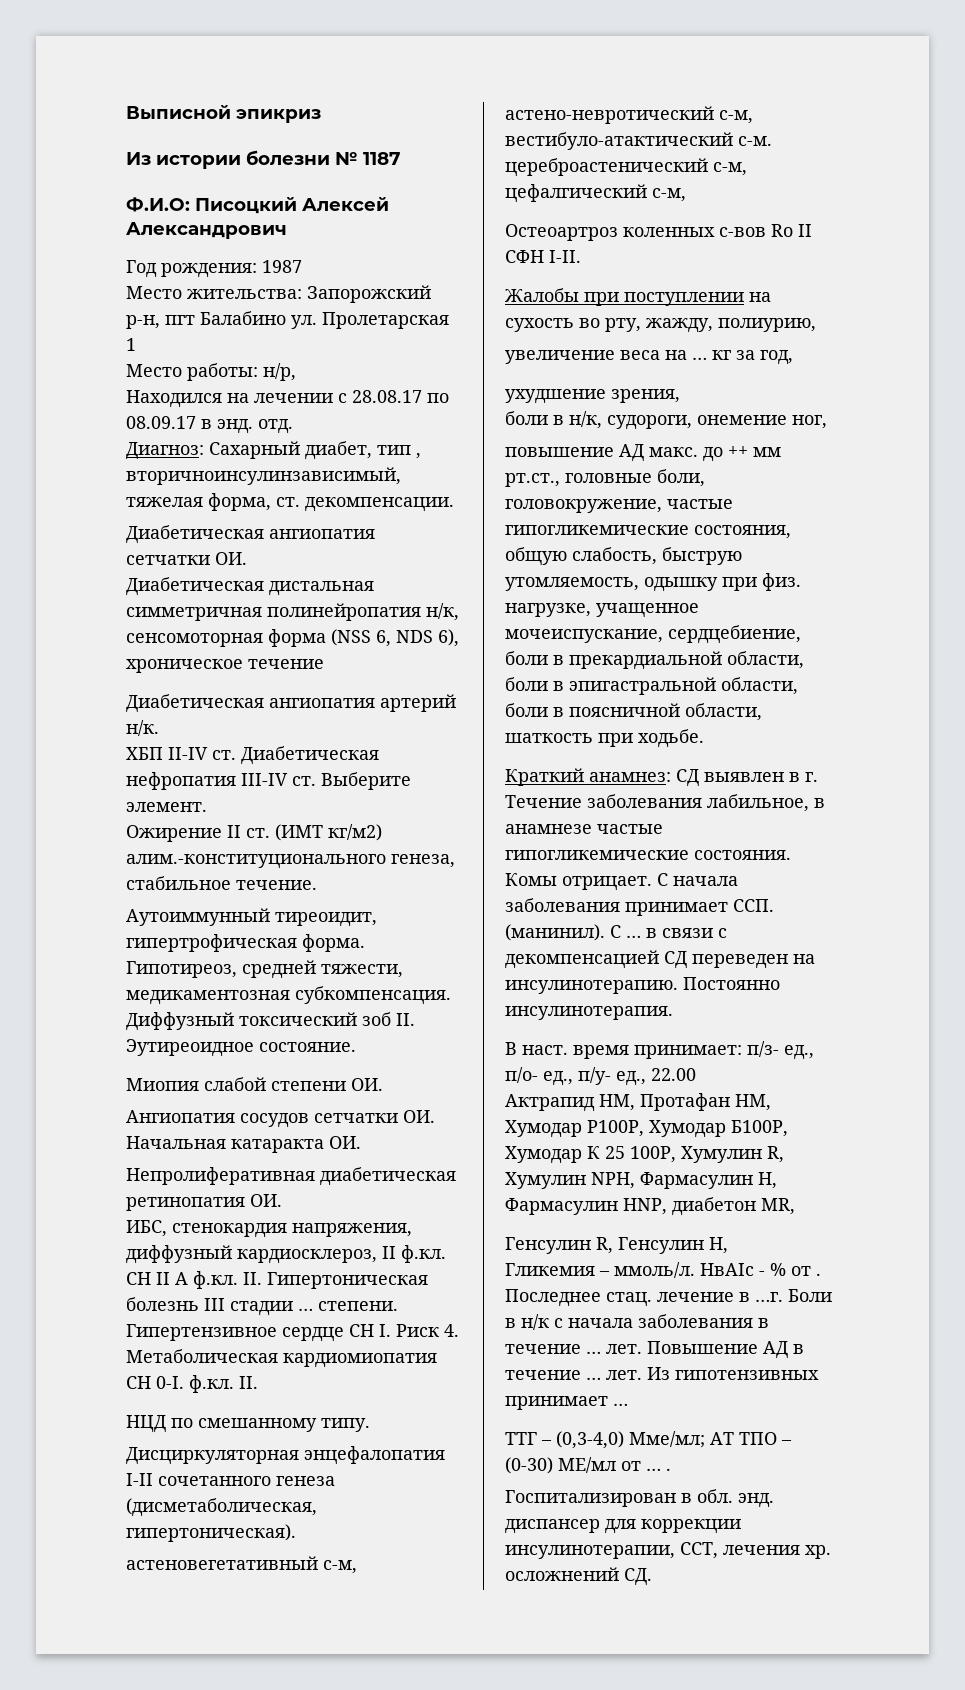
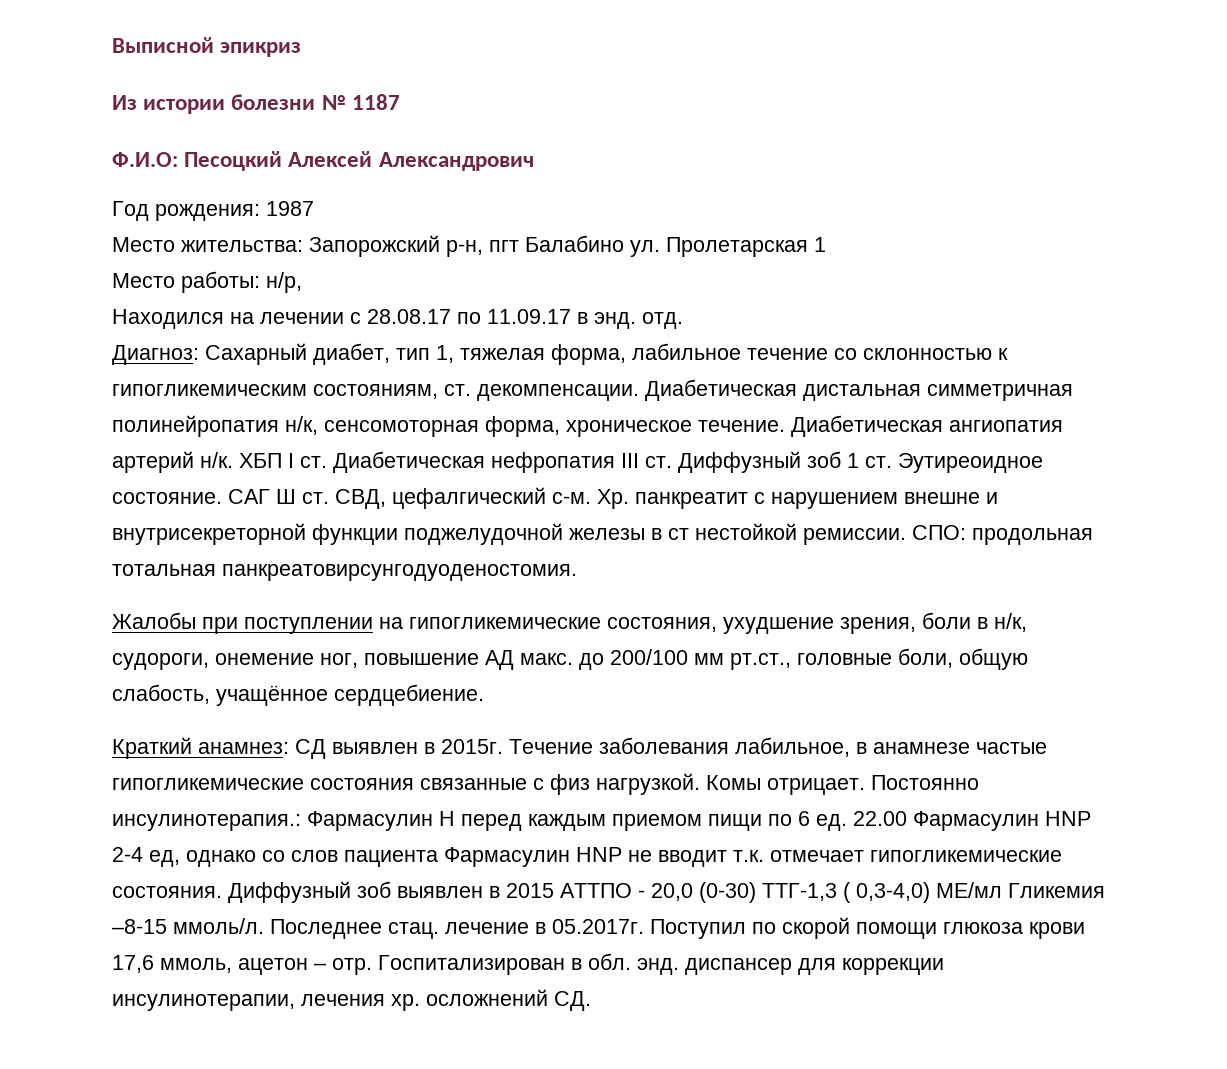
- Ф.И.О: Писоцкий Алексей Александрович
+ Ф.И.О: Песоцкий Алексей Александрович
- Находился на лечении с 28.08.17 по 08.09.17 в энд. отд.
+ Находился на лечении с 28.08.17 по 11.09.17 в энд. отд.
- Диагноз: Сахарный диабет, тип , вторичноинсулинзависимый, тяжелая форма, ст. декомпенсации.
- Диабетическая ангиопатия сетчатки ОИ.
- Диабетическая дистальная симметричная полинейропатия н/к, сенсомоторная форма (NSS 6, NDS 6), хроническое течение
- Диабетическая ангиопатия артерий н/к.
- ХБП II-IV ст. Диабетическая нефропатия III-IV ст. Выберите элемент.
- Ожирение II ст. (ИМТ кг/м2) алим.-конституционального генеза, стабильное течение.
- Аутоиммунный тиреоидит, гипертрофическая форма. Гипотиреоз, средней тяжести, медикаментозная субкомпенсация. Диффузный токсический зоб II. Эутиреоидное состояние.
- Миопия слабой степени ОИ.
- Ангиопатия сосудов сетчатки ОИ. Начальная катаракта ОИ.
- Непролиферативная диабетическая ретинопатия ОИ.
- ИБС, стенокардия напряжения, диффузный кардиосклероз, II ф.кл. СН II А ф.кл. II. Гипертоническая болезнь III стадии … степени. Гипертензивное сердце СН I. Риск 4. Метаболическая кардиомиопатия СН 0-I. ф.кл. II.
- НЦД по смешанному типу.
- Дисциркуляторная энцефалопатия I-II сочетанного генеза (дисметаболическая, гипертоническая).
- астеновегетативный с-м, астено-невротический с-м, вестибуло-атактический с-м. цереброастенический с-м, цефалгический с-м,
- Остеоартроз коленных с-вов Rо II СФН I-II.
- Жалобы при поступлении на сухость во рту, жажду, полиурию,
- увеличение веса на … кг за год,
- ухудшение зрения,
- боли в н/к, судороги, онемение ног,
- повышение АД макс. до ++ мм рт.ст., головные боли, головокружение, частые гипогликемические состояния, общую слабость, быструю утомляемость, одышку при физ. нагрузке, учащенное мочеиспускание, сердцебиение, боли в прекардиальной области, боли в эпигастральной области, боли в поясничной области, шаткость при ходьбе.
+ Диагноз: Сахарный диабет, тип 1, тяжелая форма, лабильное течение со склонностью к гипогликемическим состояниям, ст. декомпенсации. Диабетическая дистальная симметричная полинейропатия н/к, сенсомоторная форма, хроническое течение. Диабетическая ангиопатия артерий н/к. ХБП I ст. Диабетическая нефропатия III ст. Диффузный зоб 1 ст. Эутиреоидное состояние. САГ Ш ст. СВД, цефалгический с-м. Хр. панкреатит с нарушением внешне и внутрисекреторной функции поджелудочной железы в ст нестойкой ремиссии. СПО: продольная тотальная панкреатовирсунгодуоденостомия.
+ Жалобы при поступлении на гипогликемические состояния, ухудшение зрения, боли в н/к, судороги, онемение ног, повышение АД макс. до 200/100 мм рт.ст., головные боли, общую слабость, учащённое сердцебиение.
- Краткий анамнез: СД выявлен в г. Течение заболевания лабильное, в анамнезе частые гипогликемические состояния. Комы отрицает. С начала заболевания принимает ССП. (манинил). С … в связи с декомпенсацией СД переведен на инсулинотерапию. Постоянно инсулинотерапия.
- В наст. время принимает: п/з- ед., п/о- ед., п/у- ед., 22.00
- Актрапид НМ, Протафан НМ, Хумодар Р100Р, Хумодар Б100Р, Хумодар К 25 100Р, Хумулин R, Хумулин NРН, Фармасулин Н, Фармасулин НNР, диабетон МR,
- Генсулин R, Генсулин Н,
- Гликемия – ммоль/л. НвАIс - % от . Последнее стац. лечение в …г. Боли в н/к с начала заболевания в течение … лет. Повышение АД в течение … лет. Из гипотензивных принимает …
- ТТГ – (0,3-4,0) Мме/мл; АТ ТПО – (0-30) МЕ/мл от … .
- Госпитализирован в обл. энд. диспансер для коррекции инсулинотерапии, ССТ, лечения хр. осложнений СД.
+ Краткий анамнез: СД выявлен в 2015г. Течение заболевания лабильное, в анамнезе частые гипогликемические состояния связанные с физ нагрузкой. Комы отрицает. Постоянно инсулинотерапия.: Фармасулин Н перед каждым приемом пищи по 6 ед. 22.00 Фармасулин НNP 2-4 ед, однако со слов пациента Фармасулин НNP не вводит т.к. отмечает гипогликемические состояния. Диффузный зоб выявлен в 2015 АТТПО - 20,0 (0-30) ТТГ-1,3 ( 0,3-4,0) МЕ/мл Гликемия –8-15 ммоль/л. Последнее стац. лечение в 05.2017г. Поступил по скорой помощи глюкоза крови 17,6 ммоль, ацетон – отр. Госпитализирован в обл. энд. диспансер для коррекции инсулинотерапии, лечения хр. осложнений СД.

